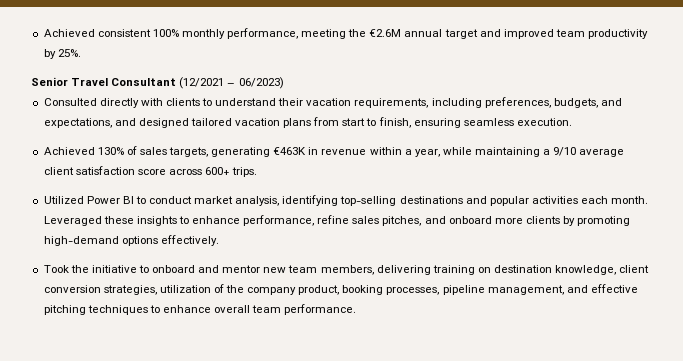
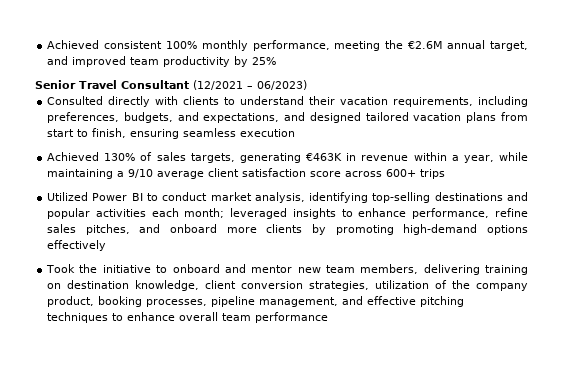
- Achieved consistent 100% monthly performance, meeting the €2.6M annual target and improved team productivity by 25%.
+ Achieved consistent 100% monthly performance, meeting the €2.6M annual target, and improved team productivity by 25%
- Consulted directly with clients to understand their vacation requirements, including preferences, budgets, and expectations, and designed tailored vacation plans from start to finish, ensuring seamless execution.
+ Consulted directly with clients to understand their vacation requirements, including preferences, budgets, and expectations, and designed tailored vacation plans from start to finish, ensuring seamless execution
- Achieved 130% of sales targets, generating €463K in revenue within a year, while maintaining a 9/10 average client satisfaction score across 600+ trips.
+ Achieved 130% of sales targets, generating €463K in revenue within a year, while maintaining a 9/10 average client satisfaction score across 600+ trips
- Utilized Power BI to conduct market analysis, identifying top-selling destinations and popular activities each month. Leveraged these insights to enhance performance, refine sales pitches, and onboard more clients by promoting high-demand options effectively.
+ Utilized Power BI to conduct market analysis, identifying top-selling destinations and popular activities each month; leveraged insights to enhance performance, refine sales pitches, and onboard more clients by promoting high-demand options effectively
- Took the initiative to onboard and mentor new team members, delivering training on destination knowledge, client conversion strategies, utilization of the company product, booking processes, pipeline management, and effective pitching techniques to enhance overall team performance.
+ Took the initiative to onboard and mentor new team members, delivering training on destination knowledge, client conversion strategies, utilization of the company product, booking processes, pipeline management, and effective pitching techniques to enhance overall team performance

